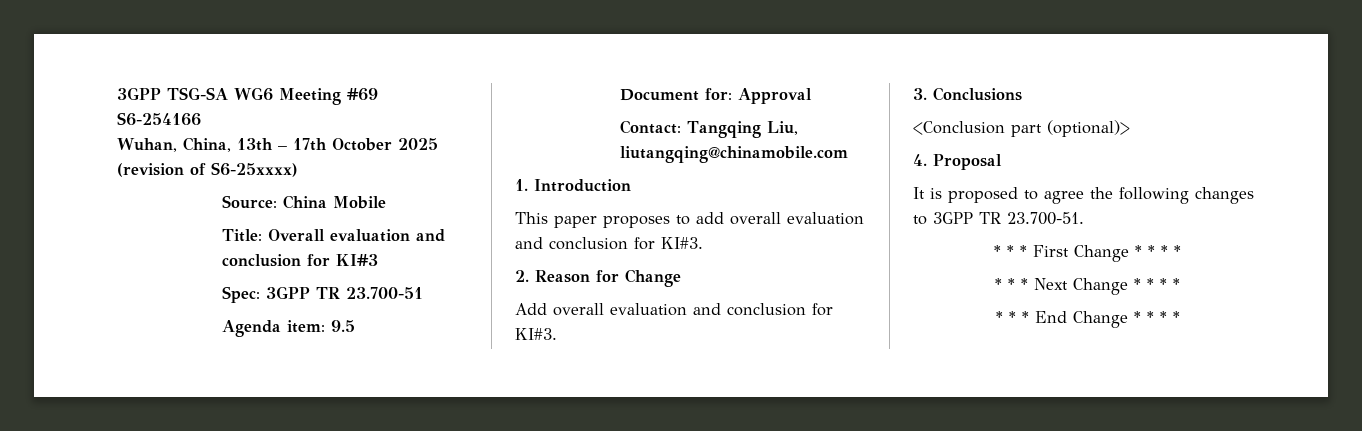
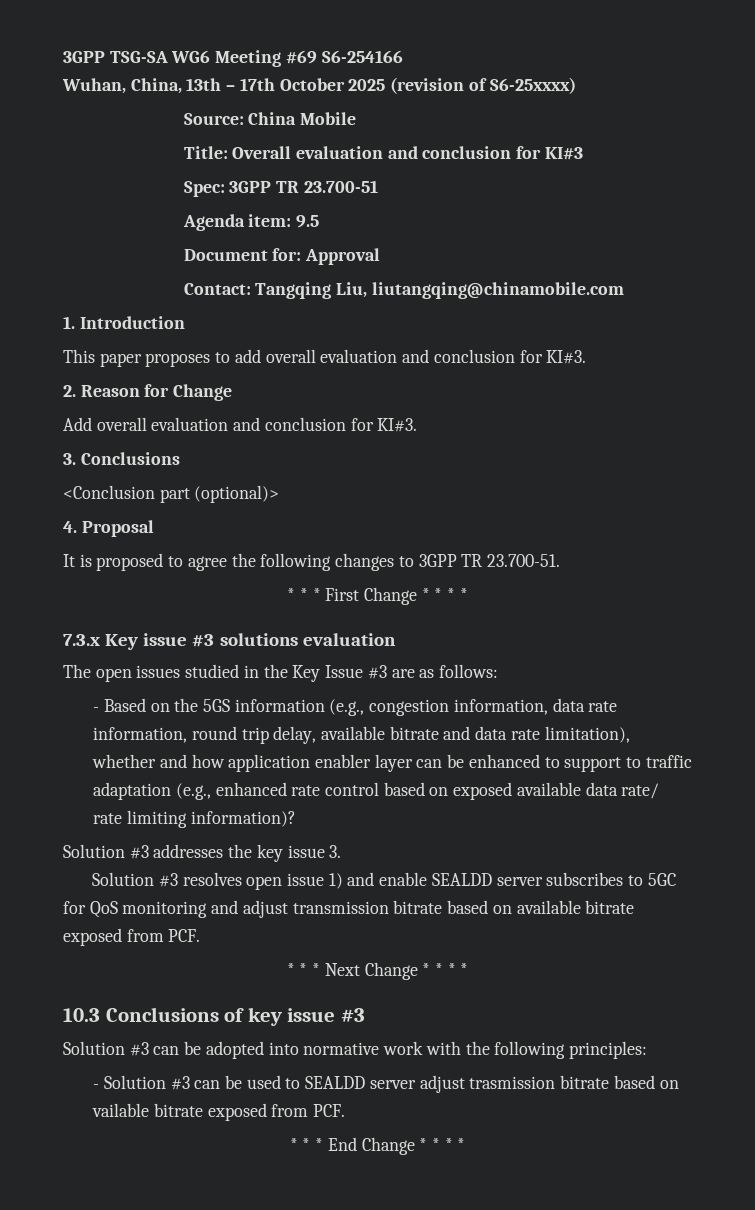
+ 7.3.x Key issue #3 solutions evaluation
+ The open issues studied in the Key Issue #3 are as follows:
+ - Based on the 5GS information (e.g., congestion information, data rate information, round trip delay, available bitrate and data rate limitation), whether and how application enabler layer can be enhanced to support to traffic adaptation (e.g., enhanced rate control based on exposed available data rate/ rate limiting information)?
+ Solution #3 addresses the key issue 3.
+ Solution #3 resolves open issue 1) and enable SEALDD server subscribes to 5GC for QoS monitoring and adjust transmission bitrate based on available bitrate exposed from PCF.
+ 10.3 Conclusions of key issue #3
+ Solution #3 can be adopted into normative work with the following principles:
+ - Solution #3 can be used to SEALDD server adjust trasmission bitrate based on vailable bitrate exposed from PCF.

